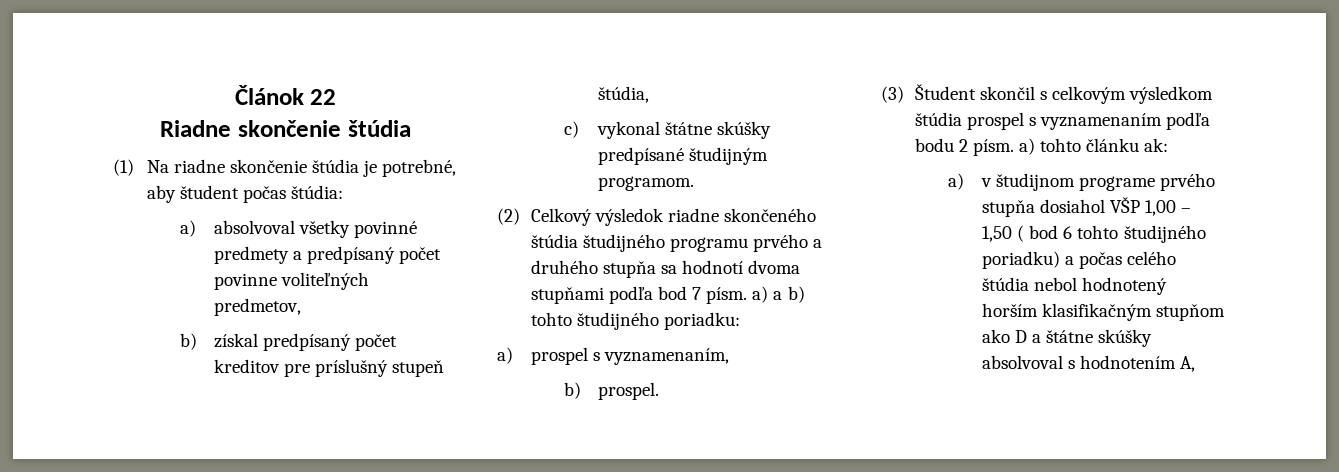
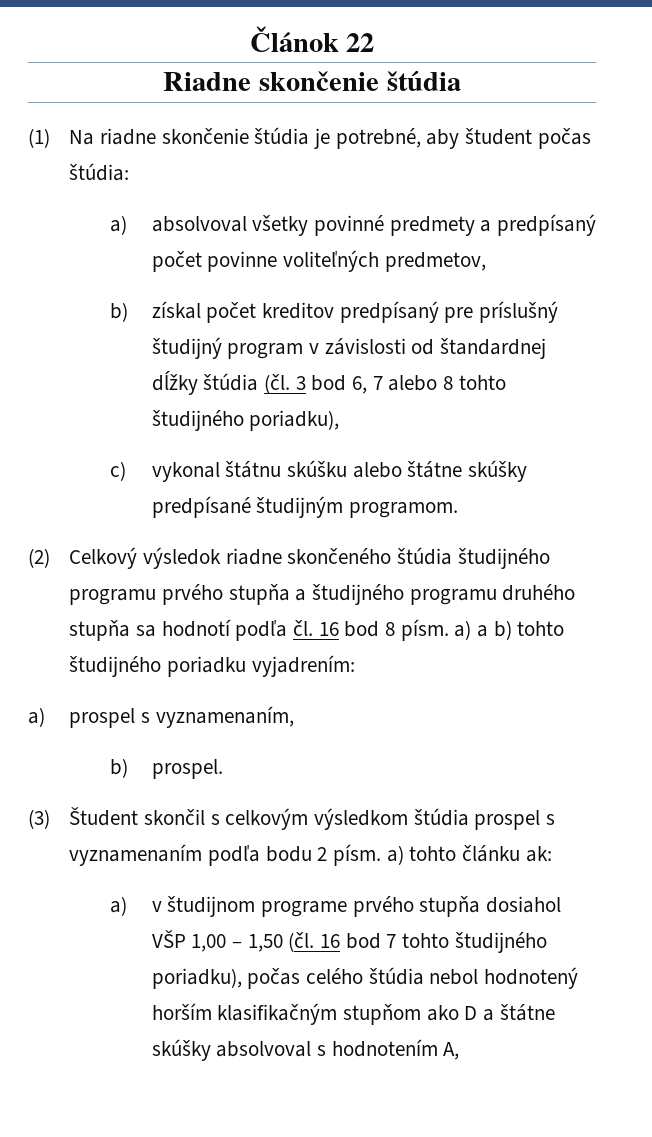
- b) získal predpísaný počet kreditov pre príslušný stupeň štúdia,
+ b) získal počet kreditov predpísaný pre príslušný študijný program v závislosti od štandardnej dĺžky štúdia (čl. 3 bod 6, 7 alebo 8 tohto študijného poriadku),
- c) vykonal štátne skúšky predpísané študijným programom.
+ c) vykonal štátnu skúšku alebo štátne skúšky predpísané študijným programom.
- (2) Celkový výsledok riadne skončeného štúdia študijného programu prvého a druhého stupňa sa hodnotí dvoma stupňami podľa bod 7 písm. a) a b) tohto študijného poriadku:
+ (2) Celkový výsledok riadne skončeného štúdia študijného programu prvého stupňa a študijného programu druhého stupňa sa hodnotí podľa čl. 16 bod 8 písm. a) a b) tohto študijného poriadku vyjadrením:
- a) v študijnom programe prvého stupňa dosiahol VŠP 1,00 – 1,50 ( bod 6 tohto študijného poriadku) a počas celého štúdia nebol hodnotený horším klasifikačným stupňom ako D a štátne skúšky absolvoval s hodnotením A,
+ a) v študijnom programe prvého stupňa dosiahol VŠP 1,00 – 1,50 (čl. 16 bod 7 tohto študijného poriadku), počas celého štúdia nebol hodnotený horším klasifikačným stupňom ako D a štátne skúšky absolvoval s hodnotením A,

